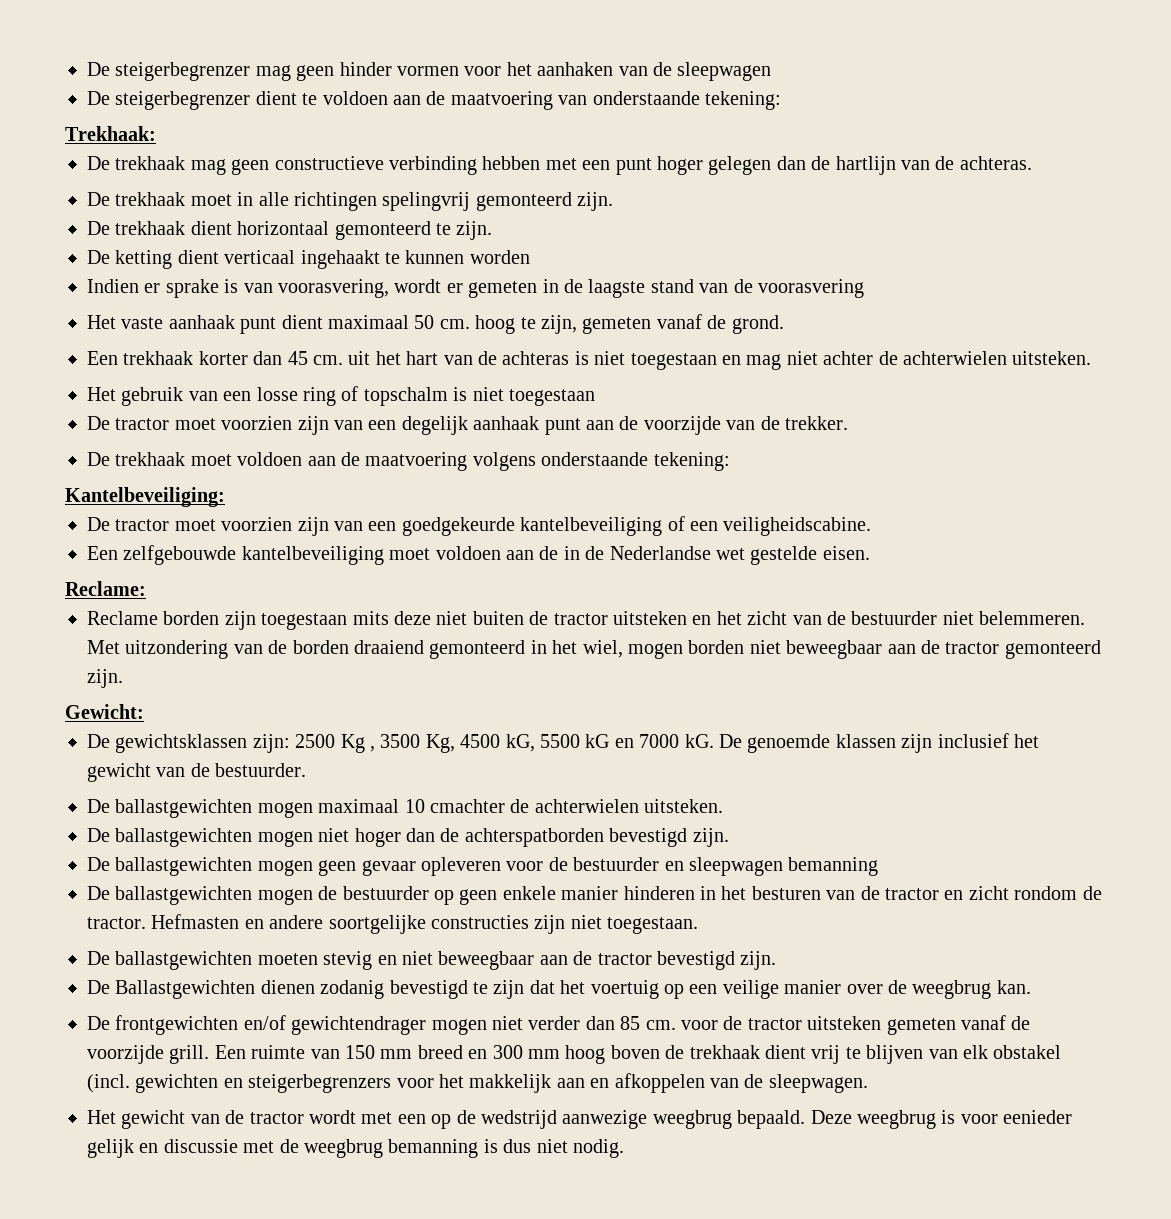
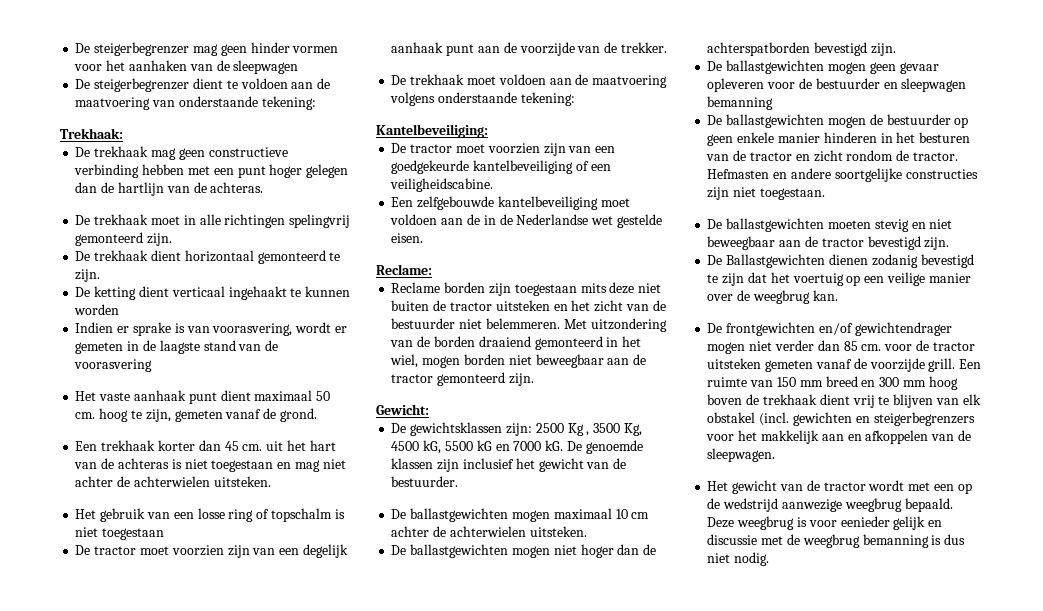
- De ballastgewichten mogen maximaal 10 cmachter de achterwielen uitsteken.
+ De ballastgewichten mogen maximaal 10 cm achter de achterwielen uitsteken.

